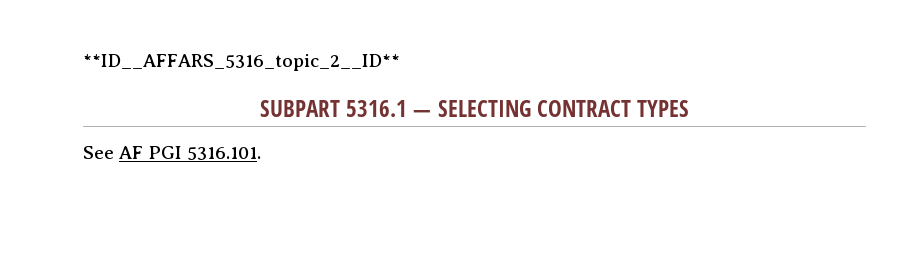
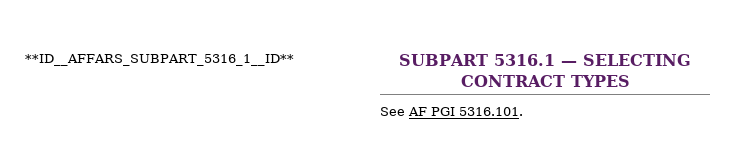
- **ID__AFFARS_5316_topic_2__ID**
+ **ID__AFFARS_SUBPART_5316_1__ID**

